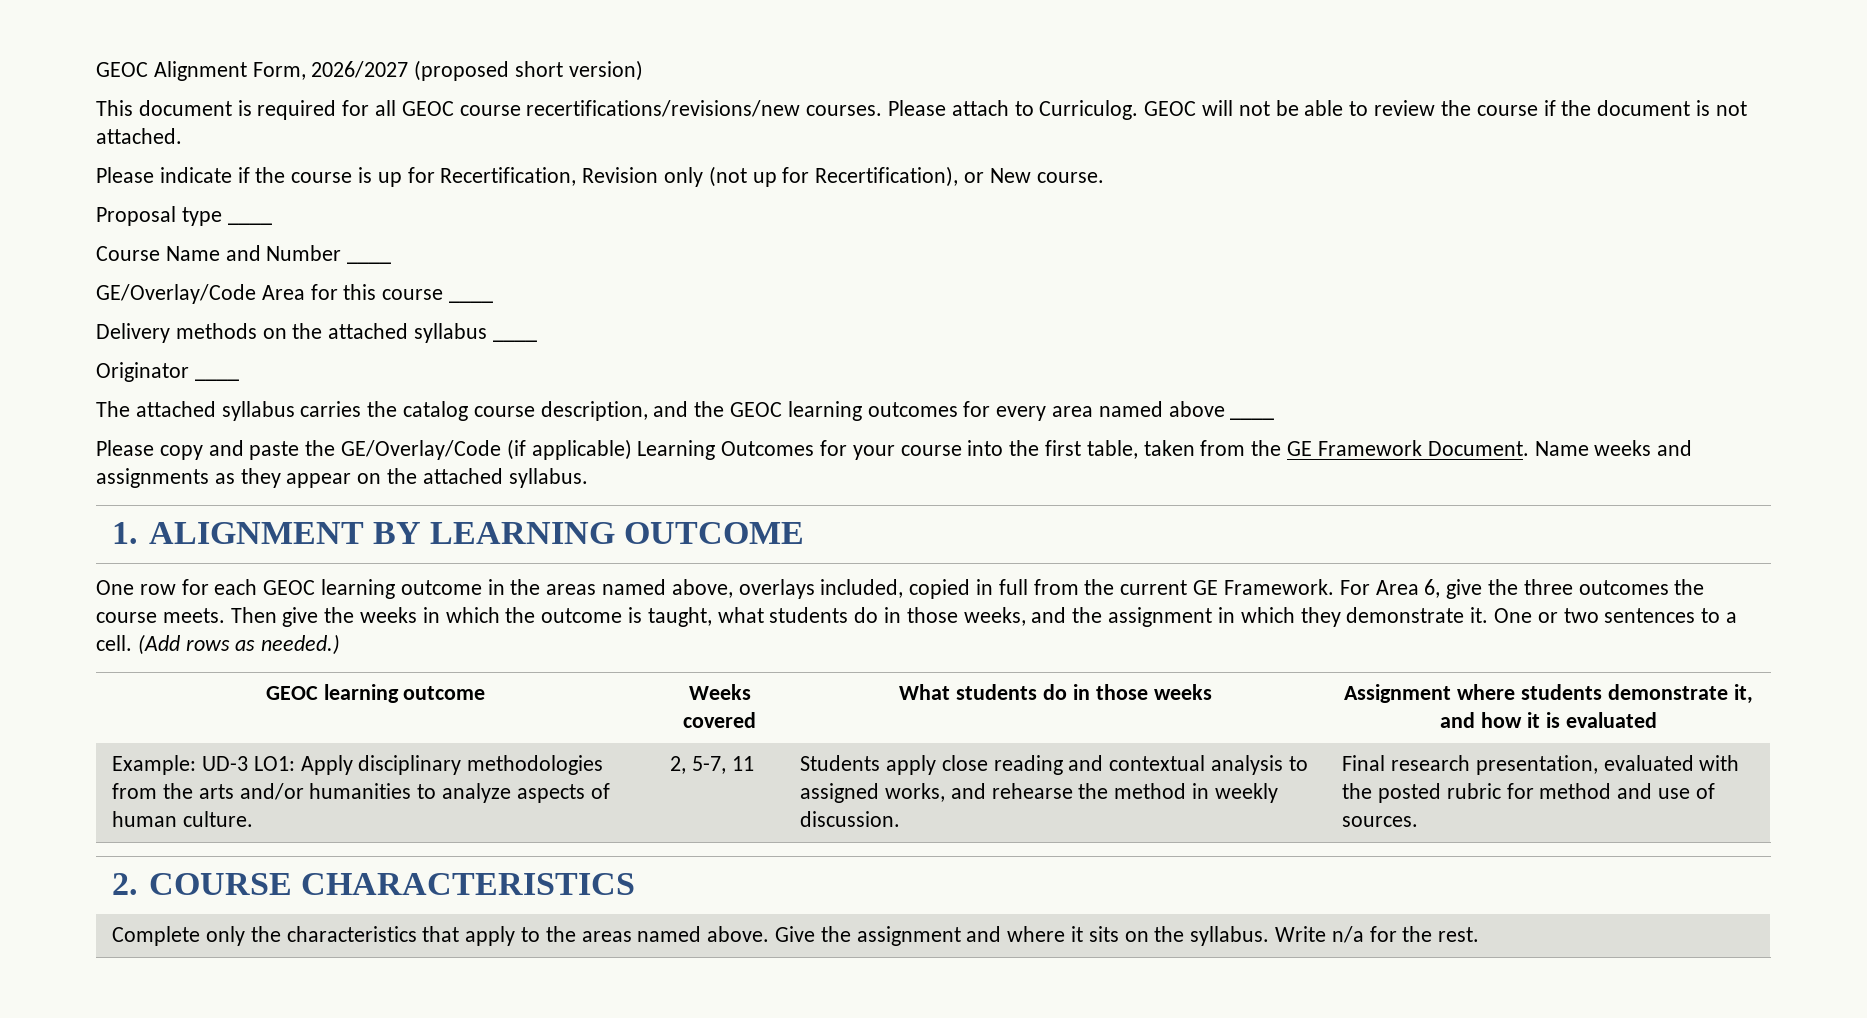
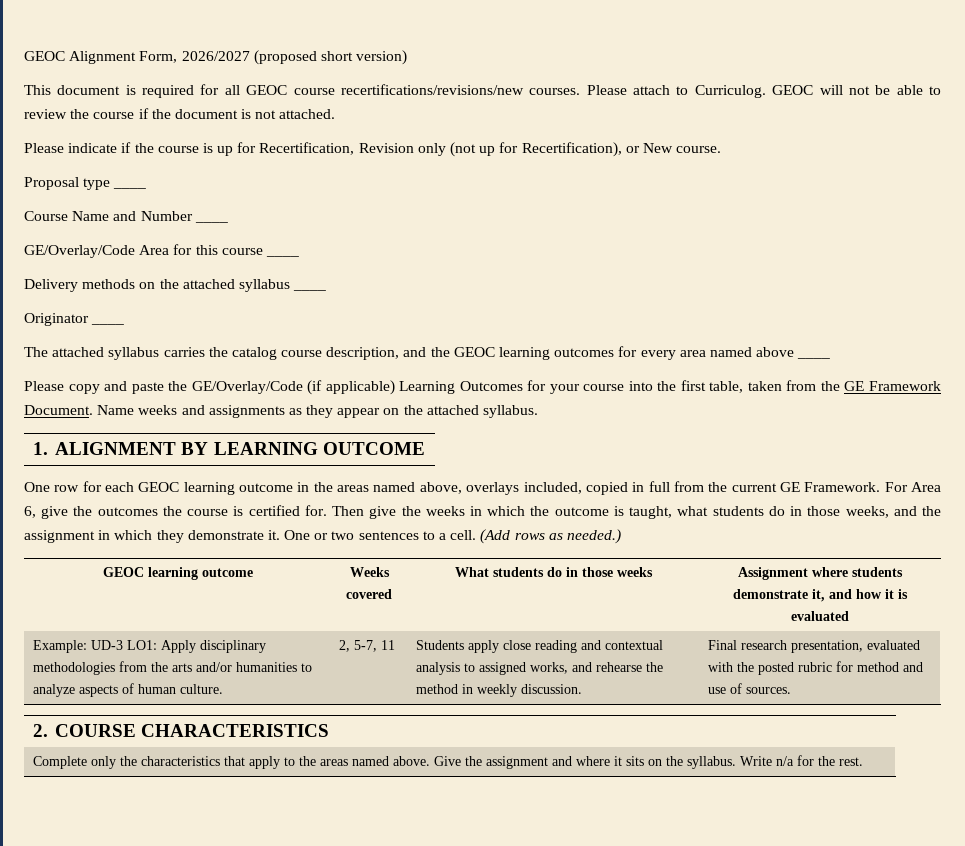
- For Area 6, give the three outcomes the course meets.
+ For Area 6, give the outcomes the course is certified for.

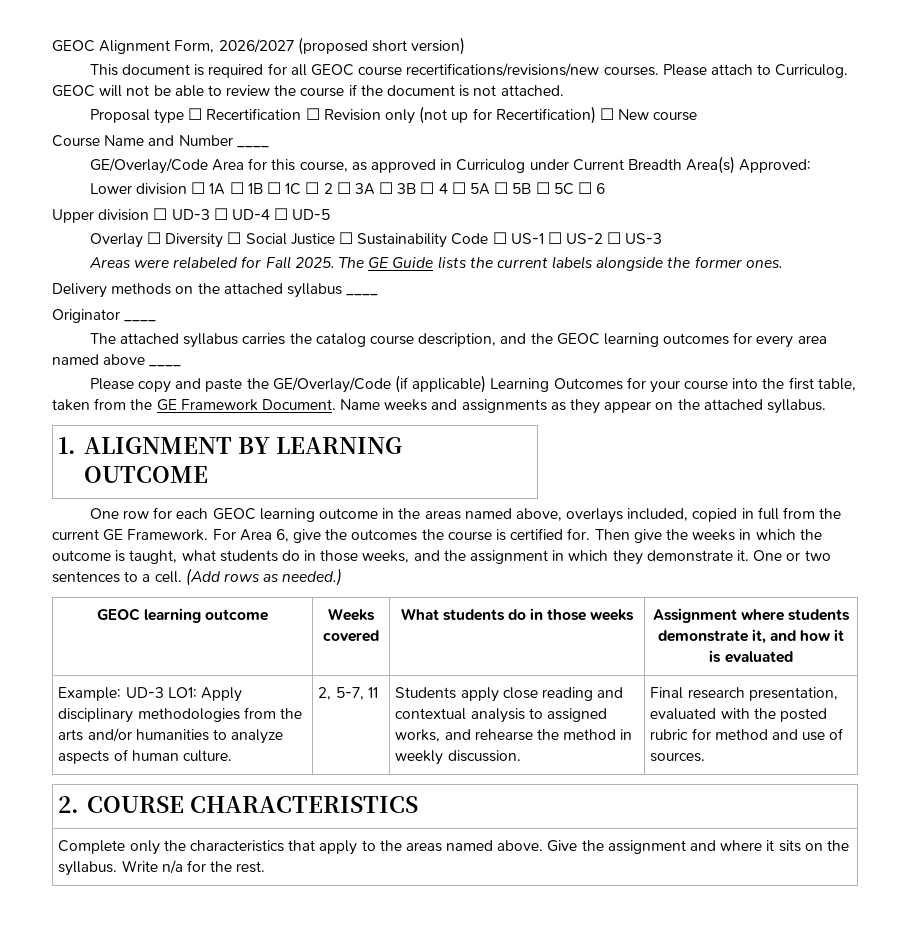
- Please indicate if the course is up for Recertification, Revision only (not up for Recertification), or New course.
- Proposal type ____
+ Proposal type ☐ Recertification ☐ Revision only (not up for Recertification) ☐ New course
- GE/Overlay/Code Area for this course ____
+ GE/Overlay/Code Area for this course, as approved in Curriculog under Current Breadth Area(s) Approved:
+ Lower division ☐ 1A ☐ 1B ☐ 1C ☐ 2 ☐ 3A ☐ 3B ☐ 4 ☐ 5A ☐ 5B ☐ 5C ☐ 6
+ Upper division ☐ UD-3 ☐ UD-4 ☐ UD-5
+ Overlay ☐ Diversity ☐ Social Justice ☐ Sustainability Code ☐ US-1 ☐ US-2 ☐ US-3
+ Areas were relabeled for Fall 2025. The GE Guide lists the current labels alongside the former ones.

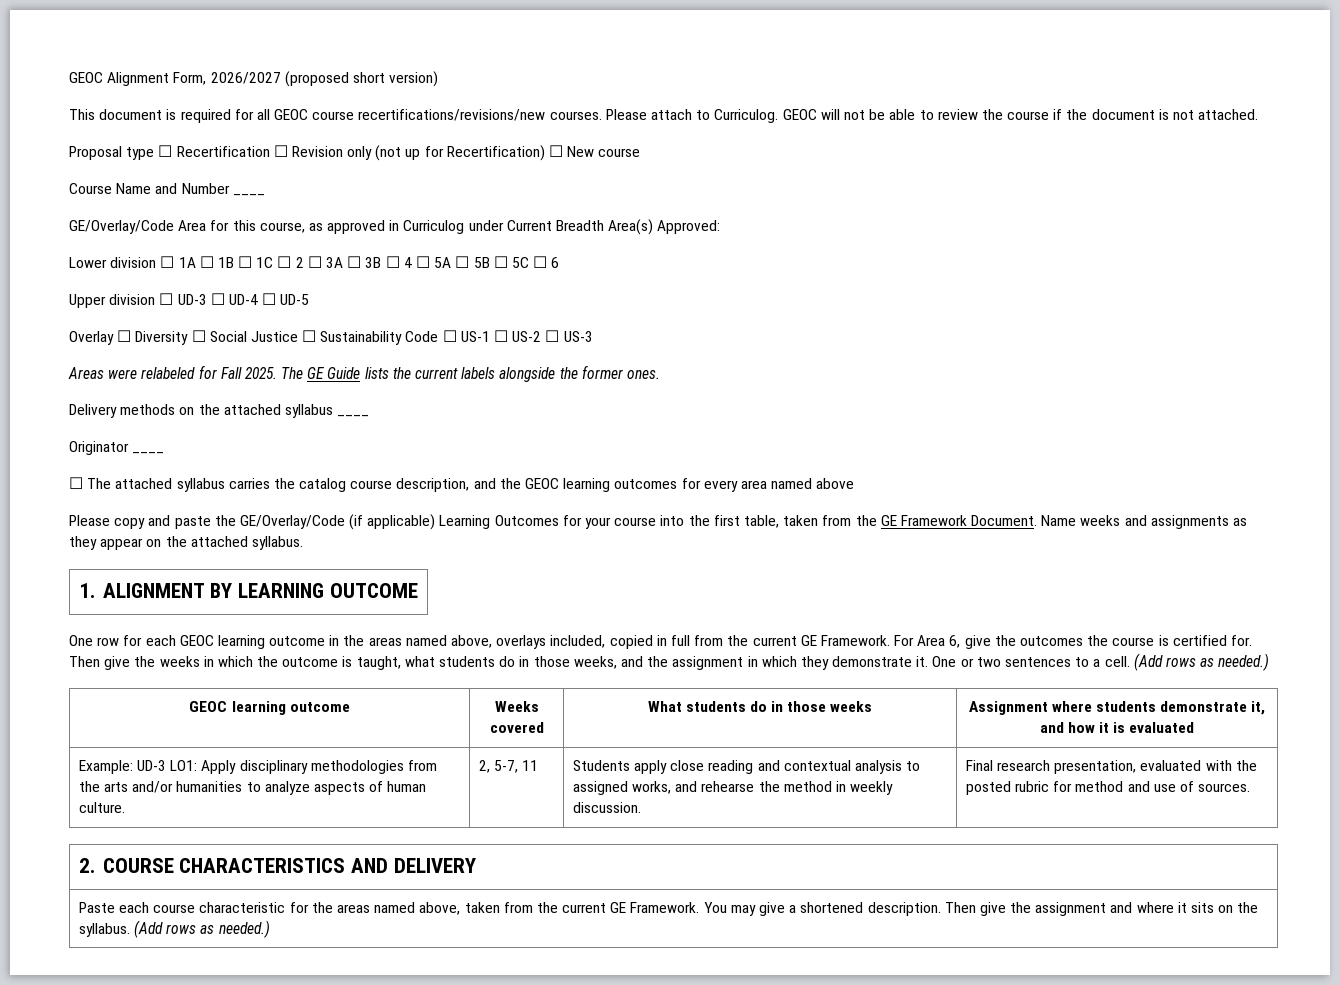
- The attached syllabus carries the catalog course description, and the GEOC learning outcomes for every area named above ____
+ ☐ The attached syllabus carries the catalog course description, and the GEOC learning outcomes for every area named above
- 2. COURSE CHARACTERISTICS
- Complete only the characteristics that apply to the areas named above. Give the assignment and where it sits on the syllabus. Write n/a for the rest.
+ 2. COURSE CHARACTERISTICS AND DELIVERY
+ Paste each course characteristic for the areas named above, taken from the current GE Framework. You may give a shortened description. Then give the assignment and where it sits on the syllabus. (Add rows as needed.)

